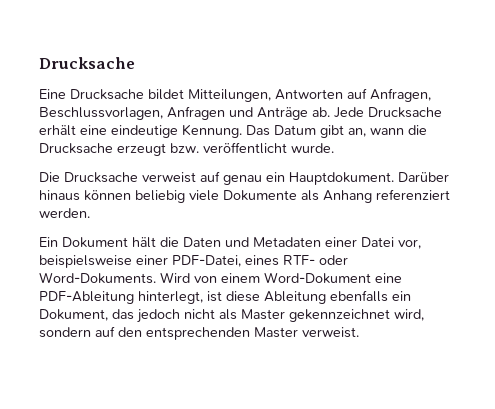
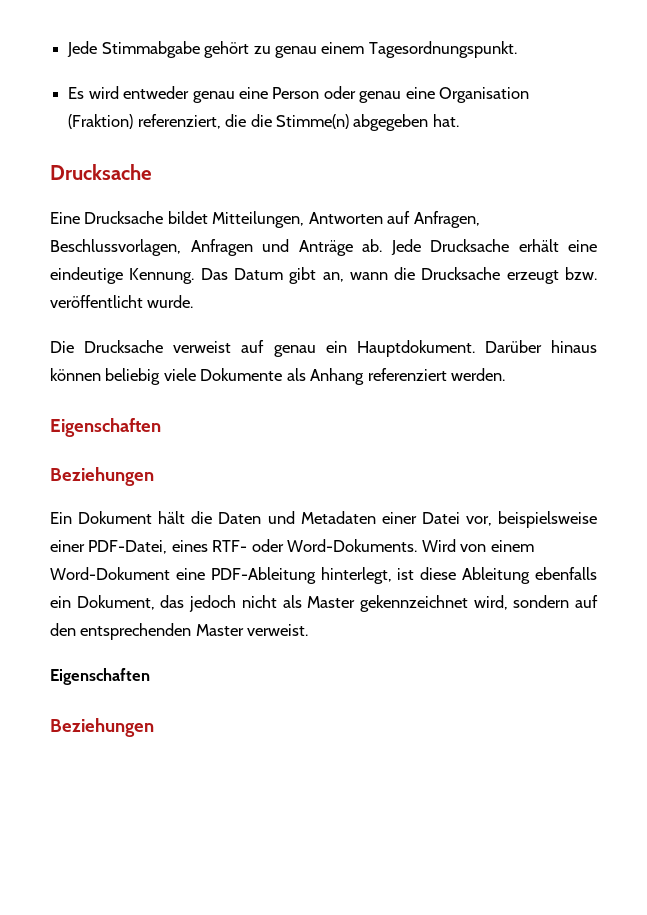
+ Jede Stimmabgabe gehört zu genau einem Tagesordnungspunkt.
+ Es wird entweder genau eine Person oder genau eine Organisation (Fraktion) referenziert, die die Stimme(n) abgegeben hat.
  Darüber hinaus können beliebig viele Dokumente als Anhang referenziert werden.
+ Eigenschaften
+ Beziehungen
  Wird von einem Word-Dokument eine PDF-Ableitung hinterlegt, ist diese Ableitung ebenfalls ein Dokument, das jedoch nicht als Master gekennzeichnet wird, sondern auf den entsprechenden Master verweist.
+ Eigenschaften
+ Beziehungen

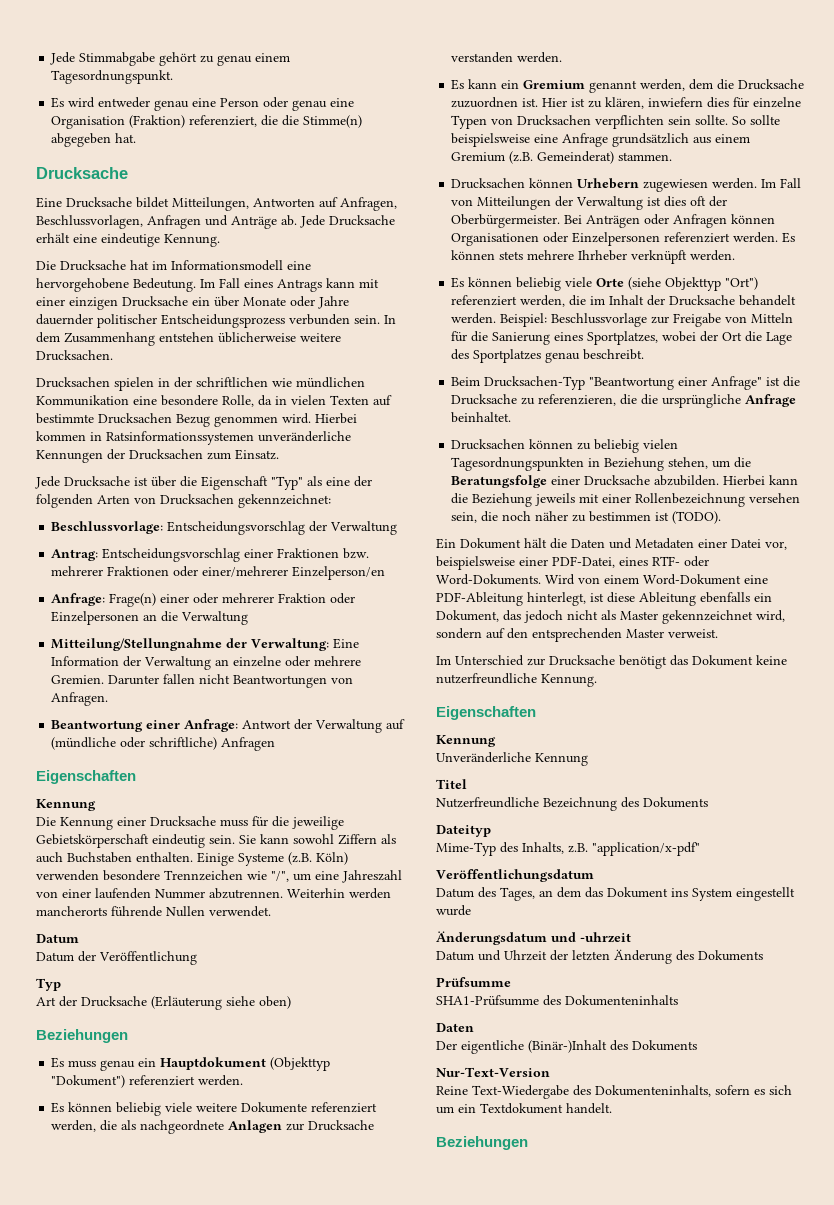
- Jede Drucksache erhält eine eindeutige Kennung. Das Datum gibt an, wann die Drucksache erzeugt bzw. veröffentlicht wurde.
- Die Drucksache verweist auf genau ein Hauptdokument. Darüber hinaus können beliebig viele Dokumente als Anhang referenziert werden.
+ Jede Drucksache erhält eine eindeutige Kennung.
+ Die Drucksache hat im Informationsmodell eine hervorgehobene Bedeutung. Im Fall eines Antrags kann mit einer einzigen Drucksache ein über Monate oder Jahre dauernder politischer Entscheidungsprozess verbunden sein. In dem Zusammenhang entstehen üblicherweise weitere Drucksachen.
+ Drucksachen spielen in der schriftlichen wie mündlichen Kommunikation eine besondere Rolle, da in vielen Texten auf bestimmte Drucksachen Bezug genommen wird. Hierbei kommen in Ratsinformationssystemen unveränderliche Kennungen der Drucksachen zum Einsatz.
+ Jede Drucksache ist über die Eigenschaft "Typ" als eine der folgenden Arten von Drucksachen gekennzeichnet:
+ Beschlussvorlage: Entscheidungsvorschlag der Verwaltung
+ Antrag: Entscheidungsvorschlag einer Fraktionen bzw. mehrerer Fraktionen oder einer/mehrerer Einzelperson/en
+ Anfrage: Frage(n) einer oder mehrerer Fraktion oder Einzelpersonen an die Verwaltung
+ Mitteilung/Stellungnahme der Verwaltung: Eine Information der Verwaltung an einzelne oder mehrere Gremien. Darunter fallen nicht Beantwortungen von Anfragen.
+ Beantwortung einer Anfrage: Antwort der Verwaltung auf (mündliche oder schriftliche) Anfragen
  Eigenschaften
+ Kennung
+ Die Kennung einer Drucksache muss für die jeweilige Gebietskörperschaft eindeutig sein. Sie kann sowohl Ziffern als auch Buchstaben enthalten. Einige Systeme (z.B. Köln) verwenden besondere Trennzeichen wie "/", um eine Jahreszahl von einer laufenden Nummer abzutrennen. Weiterhin werden mancherorts führende Nullen verwendet.
+ Datum
+ Datum der Veröffentlichung
+ Typ
+ Art der Drucksache (Erläuterung siehe oben)
  Beziehungen
+ Es muss genau ein Hauptdokument (Objekttyp "Dokument") referenziert werden.
+ Es können beliebig viele weitere Dokumente referenziert werden, die als nachgeordnete Anlagen zur Drucksache verstanden werden.
+ Es kann ein Gremium genannt werden, dem die Drucksache zuzuordnen ist. Hier ist zu klären, inwiefern dies für einzelne Typen von Drucksachen verpflichten sein sollte. So sollte beispielsweise eine Anfrage grundsätzlich aus einem Gremium (z.B. Gemeinderat) stammen.
+ Drucksachen können Urhebern zugewiesen werden. Im Fall von Mitteilungen der Verwaltung ist dies oft der Oberbürgermeister. Bei Anträgen oder Anfragen können Organisationen oder Einzelpersonen referenziert werden. Es können stets mehrere Ihrheber verknüpft werden.
+ Es können beliebig viele Orte (siehe Objekttyp "Ort") referenziert werden, die im Inhalt der Drucksache behandelt werden. Beispiel: Beschlussvorlage zur Freigabe von Mitteln für die Sanierung eines Sportplatzes, wobei der Ort die Lage des Sportplatzes genau beschreibt.
+ Beim Drucksachen-Typ "Beantwortung einer Anfrage" ist die Drucksache zu referenzieren, die die ursprüngliche Anfrage beinhaltet.
+ Drucksachen können zu beliebig vielen Tagesordnungspunkten in Beziehung stehen, um die Beratungsfolge einer Drucksache abzubilden. Hierbei kann die Beziehung jeweils mit einer Rollenbezeichnung versehen sein, die noch näher zu bestimmen ist (TODO).
  Wird von einem Word-Dokument eine PDF-Ableitung hinterlegt, ist diese Ableitung ebenfalls ein Dokument, das jedoch nicht als Master gekennzeichnet wird, sondern auf den entsprechenden Master verweist.
+ Im Unterschied zur Drucksache benötigt das Dokument keine nutzerfreundliche Kennung.
  Eigenschaften
+ Kennung
+ Unveränderliche Kennung
+ Titel
+ Nutzerfreundliche Bezeichnung des Dokuments
+ Dateityp
+ Mime-Typ des Inhalts, z.B. "application/x-pdf"
+ Veröffentlichungsdatum
+ Datum des Tages, an dem das Dokument ins System eingestellt wurde
+ Änderungsdatum und -uhrzeit
+ Datum und Uhrzeit der letzten Änderung des Dokuments
+ Prüfsumme
+ SHA1-Prüfsumme des Dokumenteninhalts
+ Daten
+ Der eigentliche (Binär-)Inhalt des Dokuments
+ Nur-Text-Version
+ Reine Text-Wiedergabe des Dokumenteninhalts, sofern es sich um ein Textdokument handelt.

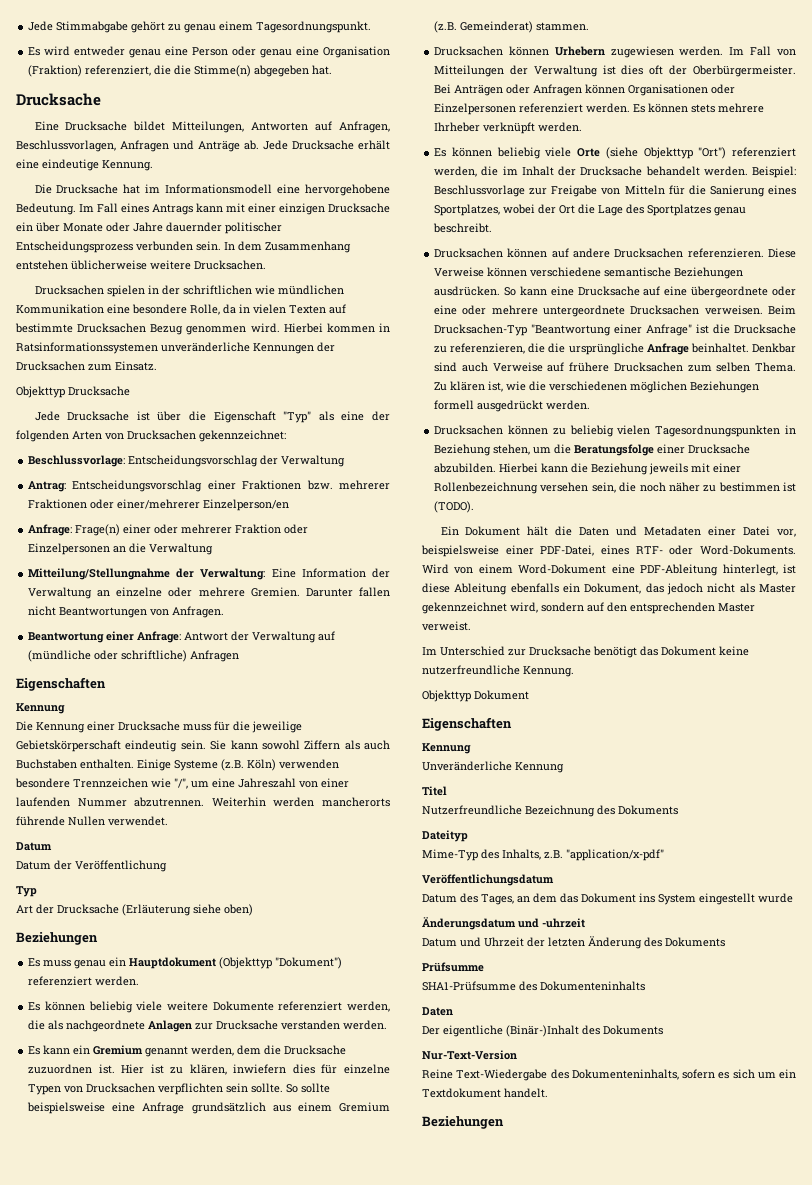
+ Objekttyp Drucksache
+ Drucksachen können auf andere Drucksachen referenzieren. Diese Verweise können verschiedene semantische Beziehungen ausdrücken. So kann eine Drucksache auf eine übergeordnete oder eine oder mehrere untergeordnete Drucksachen verweisen.
+ Denkbar sind auch Verweise auf frühere Drucksachen zum selben Thema. Zu klären ist, wie die verschiedenen möglichen Beziehungen formell ausgedrückt werden.
+ Objekttyp Dokument

